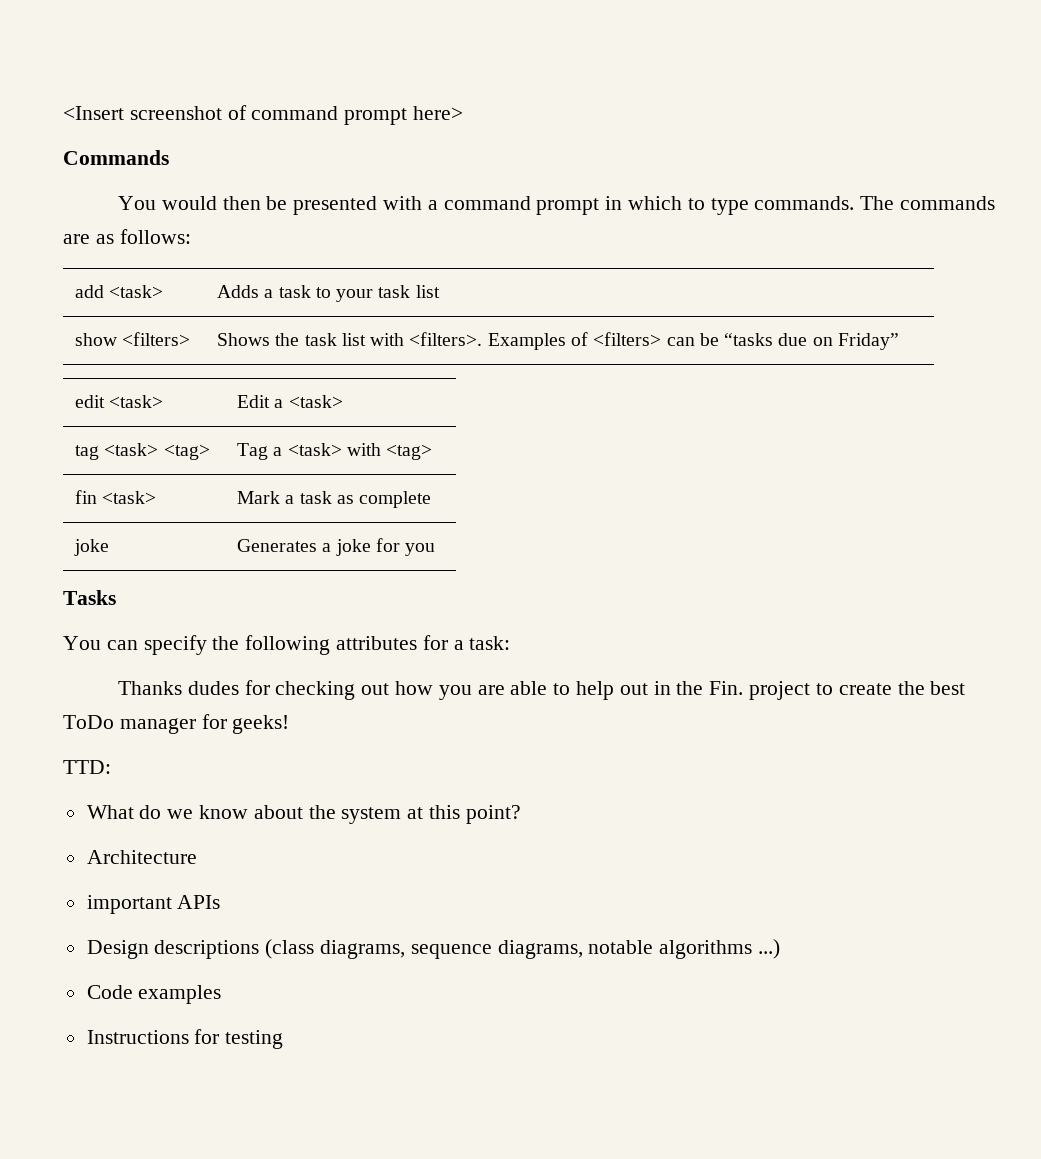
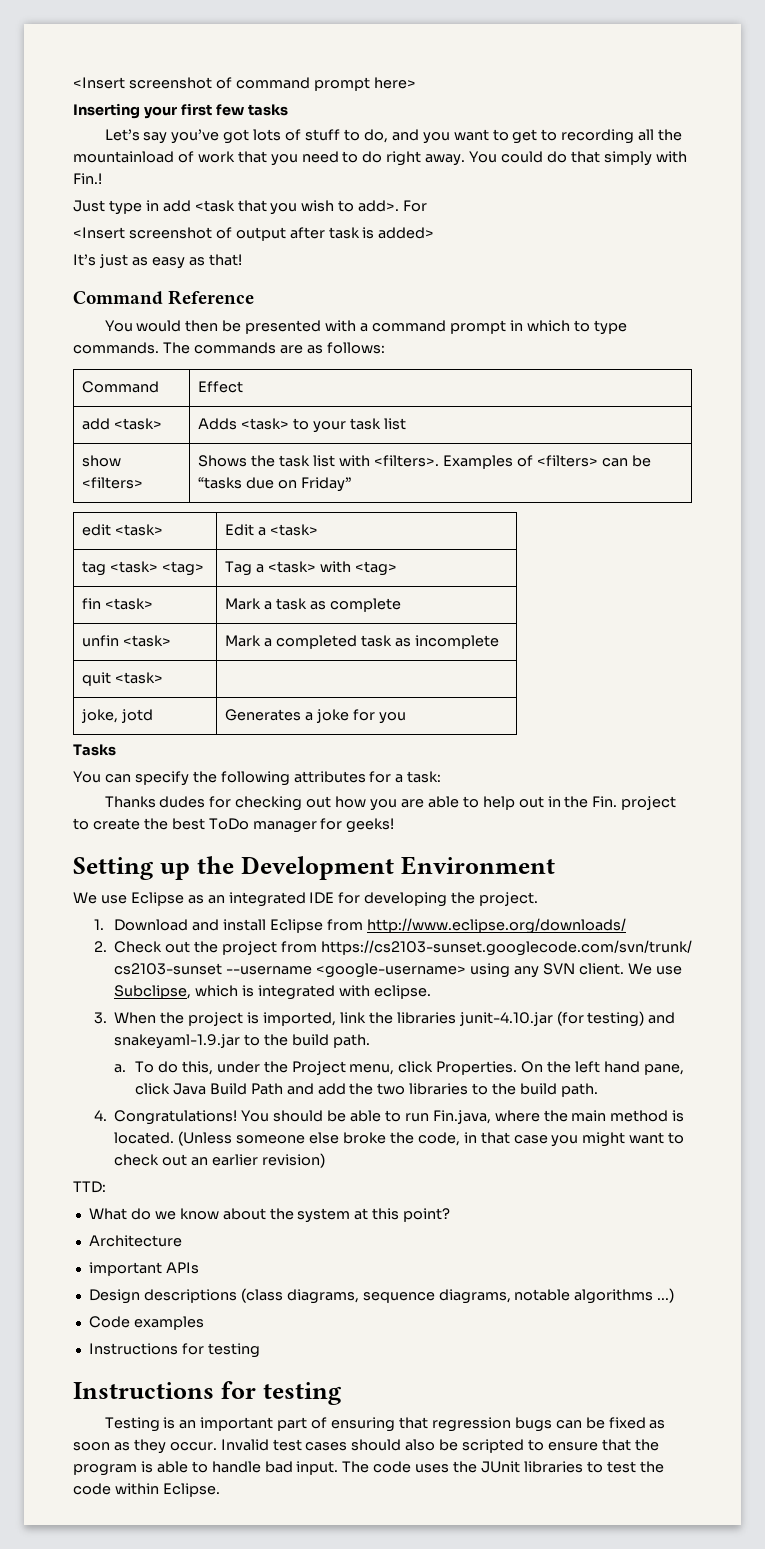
- Commands
+ Inserting your first few tasks
+ Let’s say you’ve got lots of stuff to do, and you want to get to recording all the mountainload of work that you need to do right away. You could do that simply with Fin.!
+ Just type in add <task that you wish to add>. For
+ <Insert screenshot of output after task is added>
+ It’s just as easy as that!
+ Command Reference
+ Command | Effect
- add <task> | Adds a task to your task list
+ add <task> | Adds <task> to your task list
- joke | Generates a joke for you
+ unfin <task> | Mark a completed task as incomplete
+ quit <task> |
+ joke, jotd | Generates a joke for you
+ Setting up the Development Environment
+ We use Eclipse as an integrated IDE for developing the project.
+ 1. Download and install Eclipse from http://www.eclipse.org/downloads/
+ 2. Check out the project from https://cs2103-sunset.googlecode.com/svn/trunk/ cs2103-sunset --username <google-username> using any SVN client. We use Subclipse, which is integrated with eclipse.
+ 3. When the project is imported, link the libraries junit-4.10.jar (for testing) and snakeyaml-1.9.jar to the build path.
+ a. To do this, under the Project menu, click Properties. On the left hand pane, click Java Build Path and add the two libraries to the build path.
+ 4. Congratulations! You should be able to run Fin.java, where the main method is located. (Unless someone else broke the code, in that case you might want to check out an earlier revision)
  Code examples
  Instructions for testing
+ Instructions for testing
+ Testing is an important part of ensuring that regression bugs can be fixed as soon as they occur. Invalid test cases should also be scripted to ensure that the program is able to handle bad input. The code uses the JUnit libraries to test the code within Eclipse.

